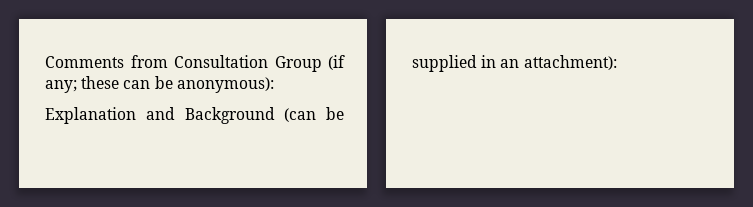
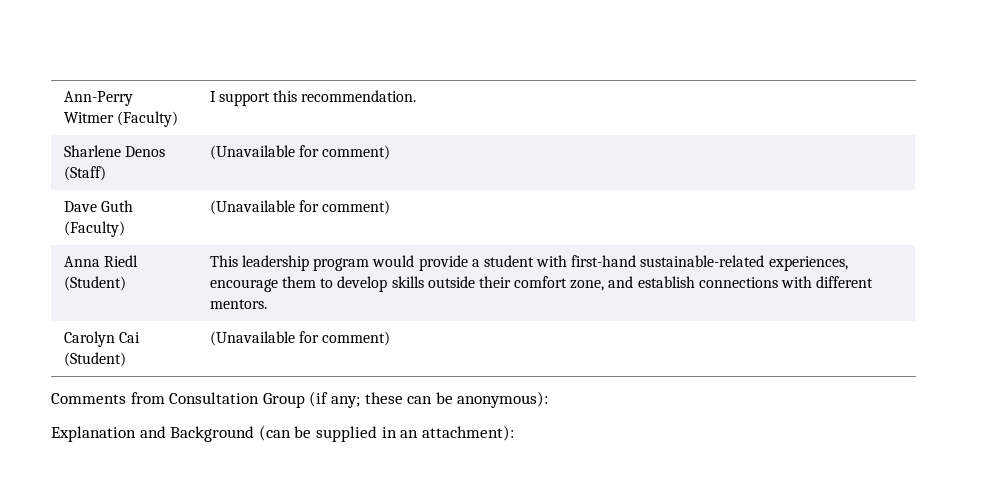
+ Ann-Perry Witmer (Faculty) | I support this recommendation.
+ Sharlene Denos (Staff) | (Unavailable for comment)
+ Dave Guth (Faculty) | (Unavailable for comment)
+ Anna Riedl (Student) | This leadership program would provide a student with first-hand sustainable-related experiences, encourage them to develop skills outside their comfort zone, and establish connections with different mentors.
+ Carolyn Cai (Student) | (Unavailable for comment)

